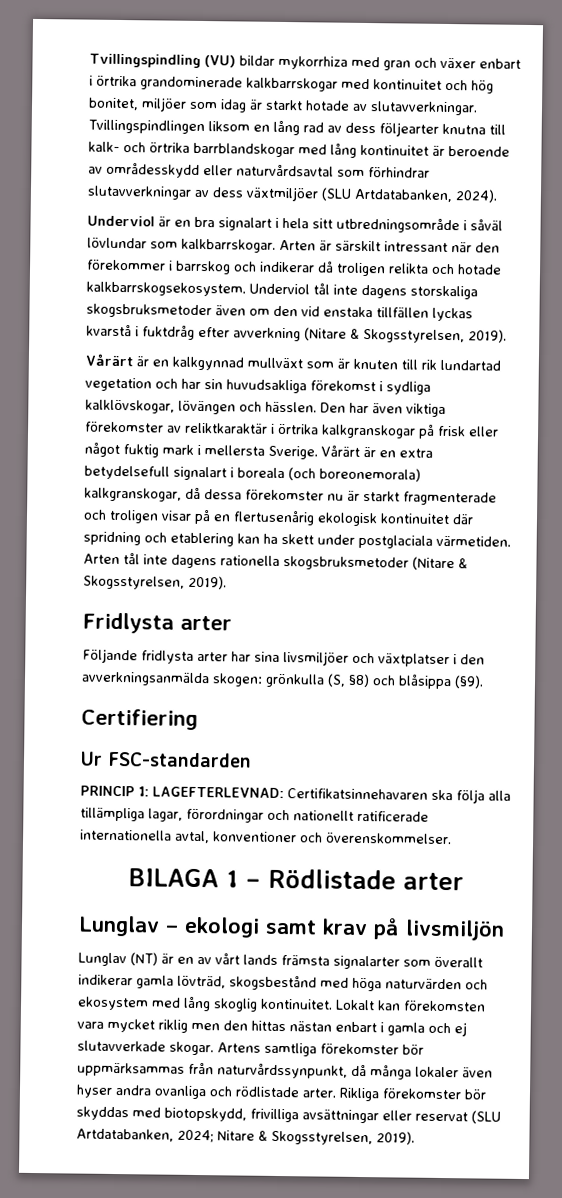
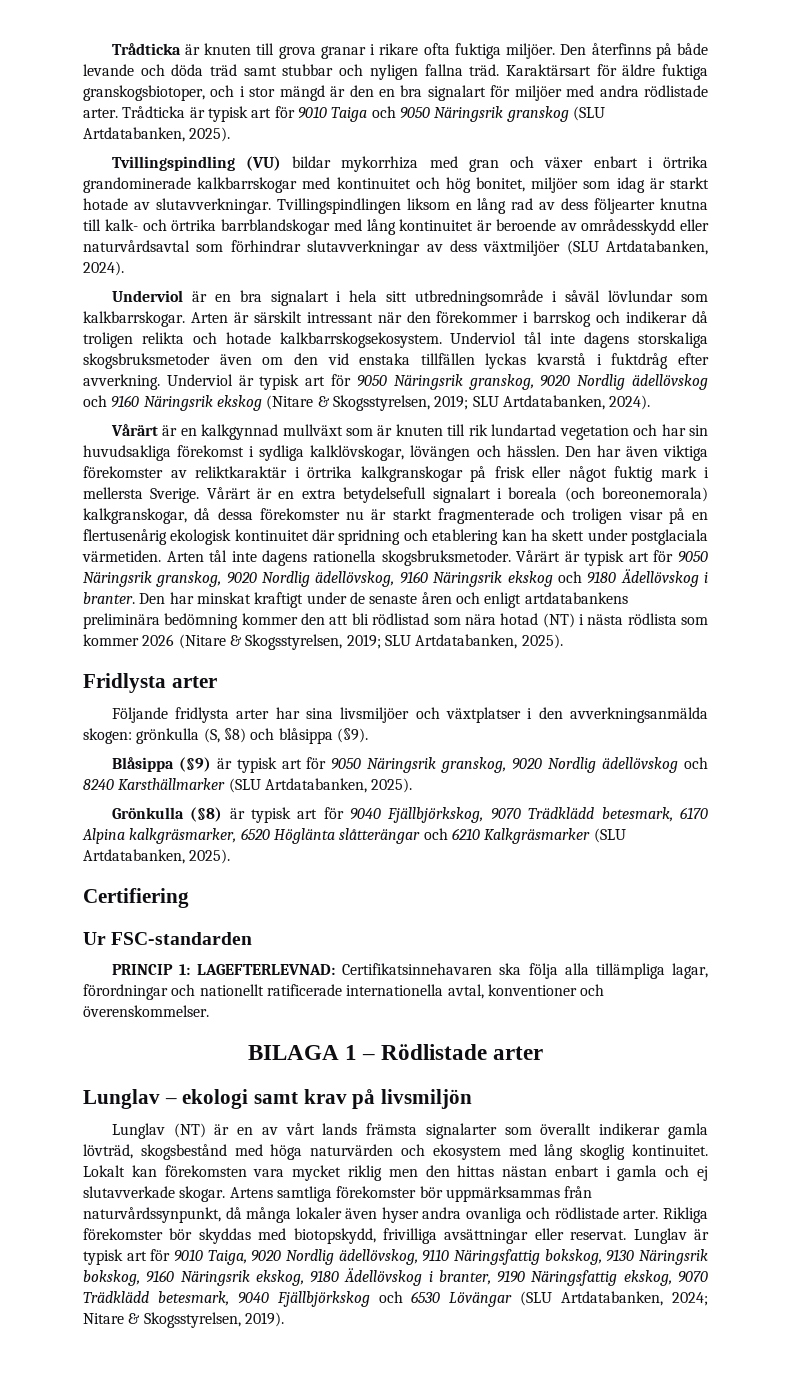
+ Trådticka är knuten till grova granar i rikare ofta fuktiga miljöer. Den återfinns på både levande och döda träd samt stubbar och nyligen fallna träd. Karaktärsart för äldre fuktiga granskogsbiotoper, och i stor mängd är den en bra signalart för miljöer med andra rödlistade arter. Trådticka är typisk art för 9010 Taiga och 9050 Näringsrik granskog (SLU Artdatabanken, 2025).
- Underviol tål inte dagens storskaliga skogsbruksmetoder även om den vid enstaka tillfällen lyckas kvarstå i fuktdråg efter avverkning (Nitare & Skogsstyrelsen, 2019).
+ Underviol tål inte dagens storskaliga skogsbruksmetoder även om den vid enstaka tillfällen lyckas kvarstå i fuktdråg efter avverkning. Underviol är typisk art för 9050 Näringsrik granskog, 9020 Nordlig ädellövskog och 9160 Näringsrik ekskog (Nitare & Skogsstyrelsen, 2019; SLU Artdatabanken, 2024).
- Arten tål inte dagens rationella skogsbruksmetoder (Nitare & Skogsstyrelsen, 2019).
+ Arten tål inte dagens rationella skogsbruksmetoder. Vårärt är typisk art för 9050 Näringsrik granskog, 9020 Nordlig ädellövskog, 9160 Näringsrik ekskog och 9180 Ädellövskog i branter. Den har minskat kraftigt under de senaste åren och enligt artdatabankens preliminära bedömning kommer den att bli rödlistad som nära hotad (NT) i nästa rödlista som kommer 2026 (Nitare & Skogsstyrelsen, 2019; SLU Artdatabanken, 2025).
+ Blåsippa (§9) är typisk art för 9050 Näringsrik granskog, 9020 Nordlig ädellövskog och 8240 Karsthällmarker (SLU Artdatabanken, 2025).
+ Grönkulla (§8) är typisk art för 9040 Fjällbjörkskog, 9070 Trädklädd betesmark, 6170 Alpina kalkgräsmarker, 6520 Höglänta slåtterängar och 6210 Kalkgräsmarker (SLU Artdatabanken, 2025).
- Rikliga förekomster bör skyddas med biotopskydd, frivilliga avsättningar eller reservat (SLU Artdatabanken, 2024; Nitare & Skogsstyrelsen, 2019).
+ Rikliga förekomster bör skyddas med biotopskydd, frivilliga avsättningar eller reservat. Lunglav är typisk art för 9010 Taiga, 9020 Nordlig ädellövskog, 9110 Näringsfattig bokskog, 9130 Näringsrik bokskog, 9160 Näringsrik ekskog, 9180 Ädellövskog i branter, 9190 Näringsfattig ekskog, 9070 Trädklädd betesmark, 9040 Fjällbjörkskog och 6530 Lövängar (SLU Artdatabanken, 2024; Nitare & Skogsstyrelsen, 2019).

